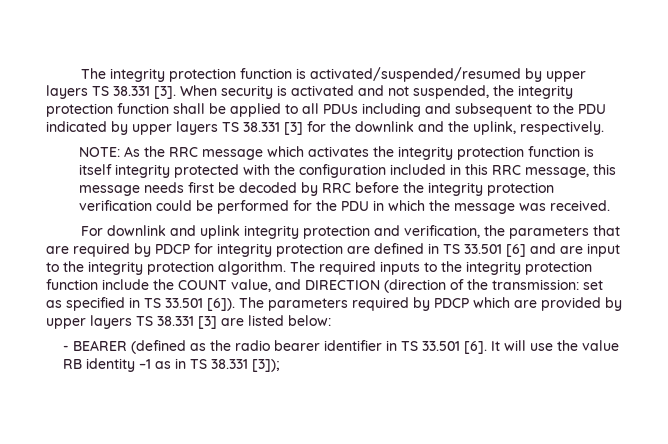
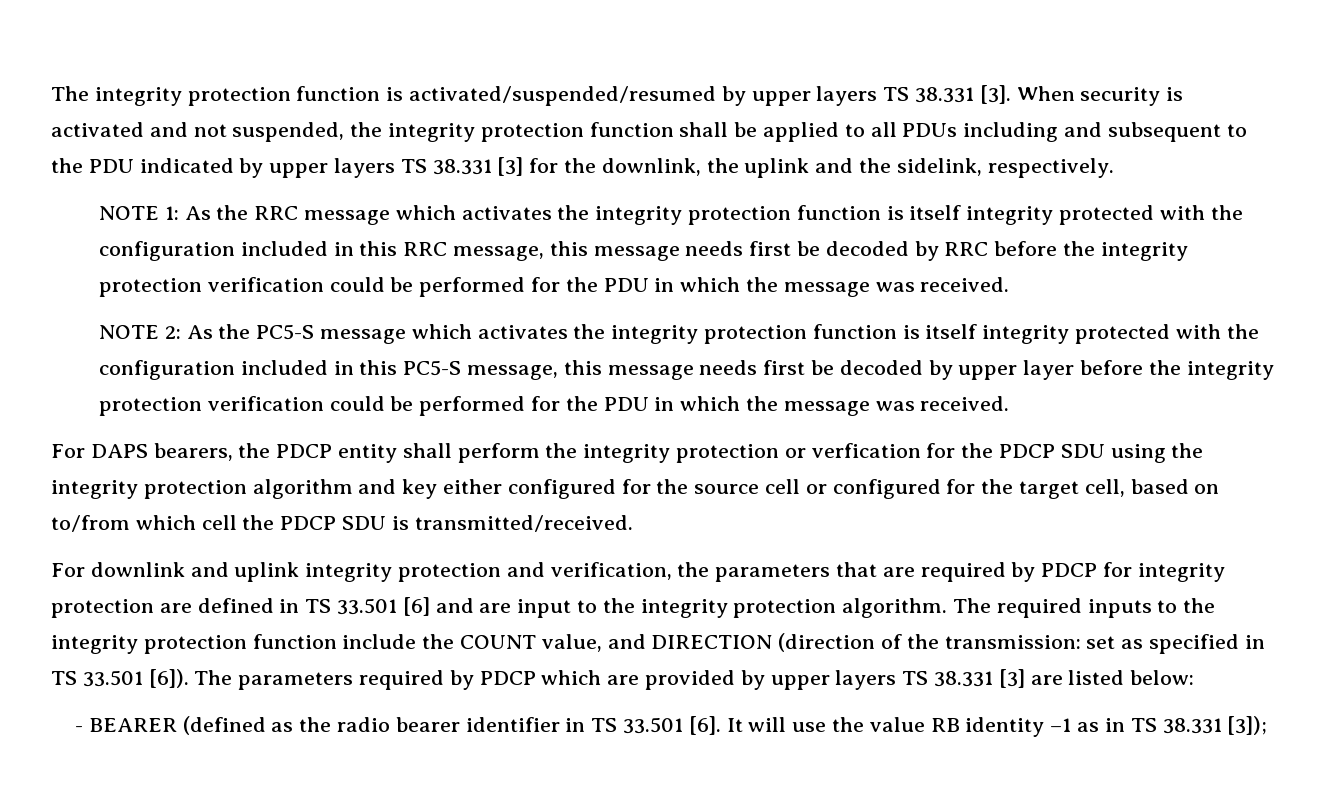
- When security is activated and not suspended, the integrity protection function shall be applied to all PDUs including and subsequent to the PDU indicated by upper layers TS 38.331 [3] for the downlink and the uplink, respectively.
+ When security is activated and not suspended, the integrity protection function shall be applied to all PDUs including and subsequent to the PDU indicated by upper layers TS 38.331 [3] for the downlink, the uplink and the sidelink, respectively.
- NOTE: As the RRC message which activates the integrity protection function is itself integrity protected with the configuration included in this RRC message, this message needs first be decoded by RRC before the integrity protection verification could be performed for the PDU in which the message was received.
+ NOTE 1: As the RRC message which activates the integrity protection function is itself integrity protected with the configuration included in this RRC message, this message needs first be decoded by RRC before the integrity protection verification could be performed for the PDU in which the message was received.
+ NOTE 2: As the PC5-S message which activates the integrity protection function is itself integrity protected with the configuration included in this PC5-S message, this message needs first be decoded by upper layer before the integrity protection verification could be performed for the PDU in which the message was received.
+ For DAPS bearers, the PDCP entity shall perform the integrity protection or verfication for the PDCP SDU using the integrity protection algorithm and key either configured for the source cell or configured for the target cell, based on to/from which cell the PDCP SDU is transmitted/received.

